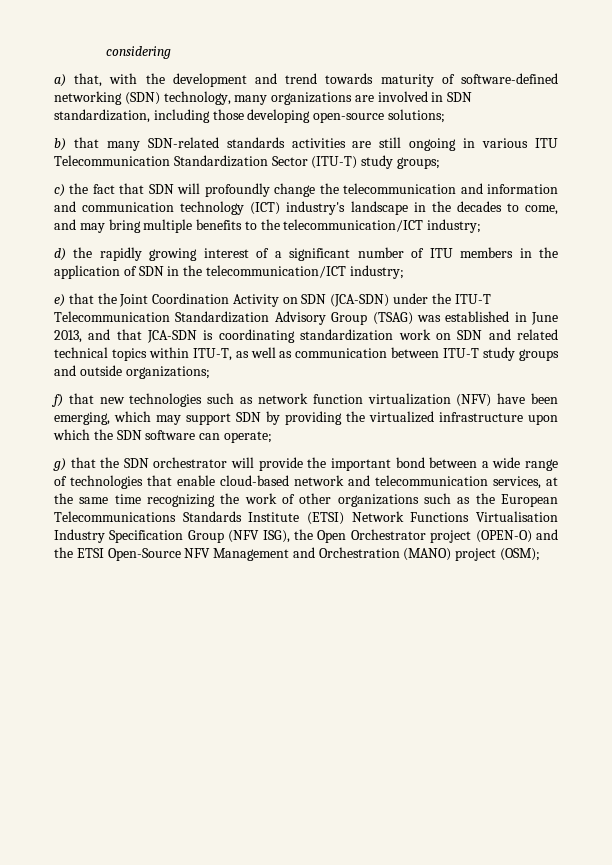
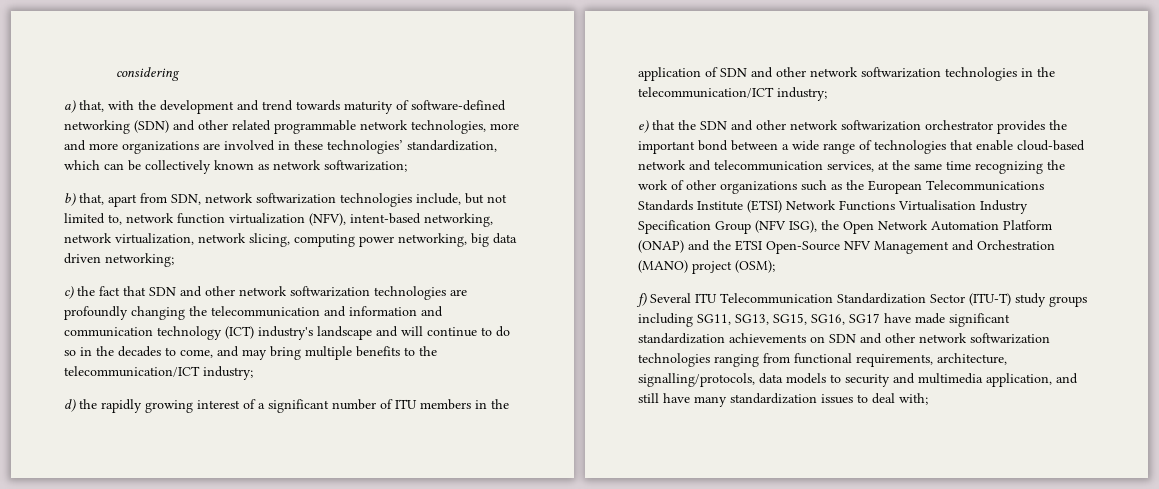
- a) that, with the development and trend towards maturity of software-defined networking (SDN) technology, many organizations are involved in SDN standardization, including those developing open-source solutions;
- b) that many SDN-related standards activities are still ongoing in various ITU Telecommunication Standardization Sector (ITU-T) study groups;
+ a) that, with the development and trend towards maturity of software-defined networking (SDN) and other related programmable network technologies, more and more organizations are involved in these technologies’ standardization, which can be collectively known as network softwarization;
+ b) that, apart from SDN, network softwarization technologies include, but not limited to, network function virtualization (NFV), intent-based networking, network virtualization, network slicing, computing power networking, big data driven networking;
- c) the fact that SDN will profoundly change the telecommunication and information and communication technology (ICT) industry's landscape in the decades to come, and may bring multiple benefits to the telecommunication/ICT industry;
+ c) the fact that SDN and other network softwarization technologies are profoundly changing the telecommunication and information and communication technology (ICT) industry's landscape and will continue to do so in the decades to come, and may bring multiple benefits to the telecommunication/ICT industry;
- d) the rapidly growing interest of a significant number of ITU members in the application of SDN in the telecommunication/ICT industry;
+ d) the rapidly growing interest of a significant number of ITU members in the application of SDN and other network softwarization technologies in the telecommunication/ICT industry;
- e) that the Joint Coordination Activity on SDN (JCA-SDN) under the ITU-T Telecommunication Standardization Advisory Group (TSAG) was established in June 2013, and that JCA-SDN is coordinating standardization work on SDN and related technical topics within ITU-T, as well as communication between ITU-T study groups and outside organizations;
- f) that new technologies such as network function virtualization (NFV) have been emerging, which may support SDN by providing the virtualized infrastructure upon which the SDN software can operate;
- g) that the SDN orchestrator will provide the important bond between a wide range of technologies that enable cloud-based network and telecommunication services, at the same time recognizing the work of other organizations such as the European Telecommunications Standards Institute (ETSI) Network Functions Virtualisation Industry Specification Group (NFV ISG), the Open Orchestrator project (OPEN-O) and the ETSI Open-Source NFV Management and Orchestration (MANO) project (OSM);
+ e) that the SDN and other network softwarization orchestrator provides the important bond between a wide range of technologies that enable cloud-based network and telecommunication services, at the same time recognizing the work of other organizations such as the European Telecommunications Standards Institute (ETSI) Network Functions Virtualisation Industry Specification Group (NFV ISG), the Open Network Automation Platform (ONAP) and the ETSI Open-Source NFV Management and Orchestration (MANO) project (OSM);
+ f) Several ITU Telecommunication Standardization Sector (ITU-T) study groups including SG11, SG13, SG15, SG16, SG17 have made significant standardization achievements on SDN and other network softwarization technologies ranging from functional requirements, architecture, signalling/protocols, data models to security and multimedia application, and still have many standardization issues to deal with;

